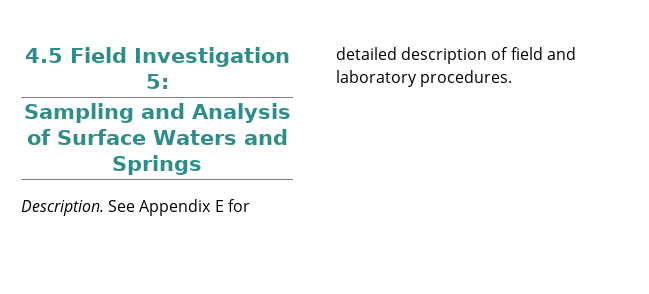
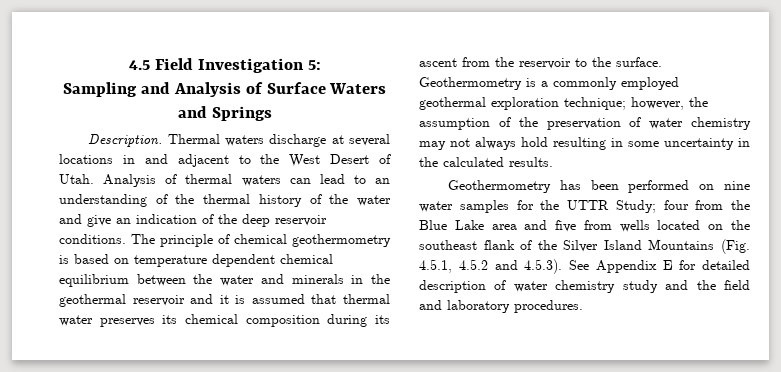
- See Appendix E for detailed description of field and laboratory procedures.
+ Thermal waters discharge at several locations in and adjacent to the West Desert of Utah. Analysis of thermal waters can lead to an understanding of the thermal history of the water and give an indication of the deep reservoir conditions. The principle of chemical geothermometry is based on temperature dependent chemical equilibrium between the water and minerals in the geothermal reservoir and it is assumed that thermal water preserves its chemical composition during its ascent from the reservoir to the surface. Geothermometry is a commonly employed geothermal exploration technique; however, the assumption of the preservation of water chemistry may not always hold resulting in some uncertainty in the calculated results.
+ Geothermometry has been performed on nine water samples for the UTTR Study; four from the Blue Lake area and five from wells located on the southeast flank of the Silver Island Mountains (Fig. 4.5.1, 4.5.2 and 4.5.3). See Appendix E for detailed description of water chemistry study and the field and laboratory procedures.

